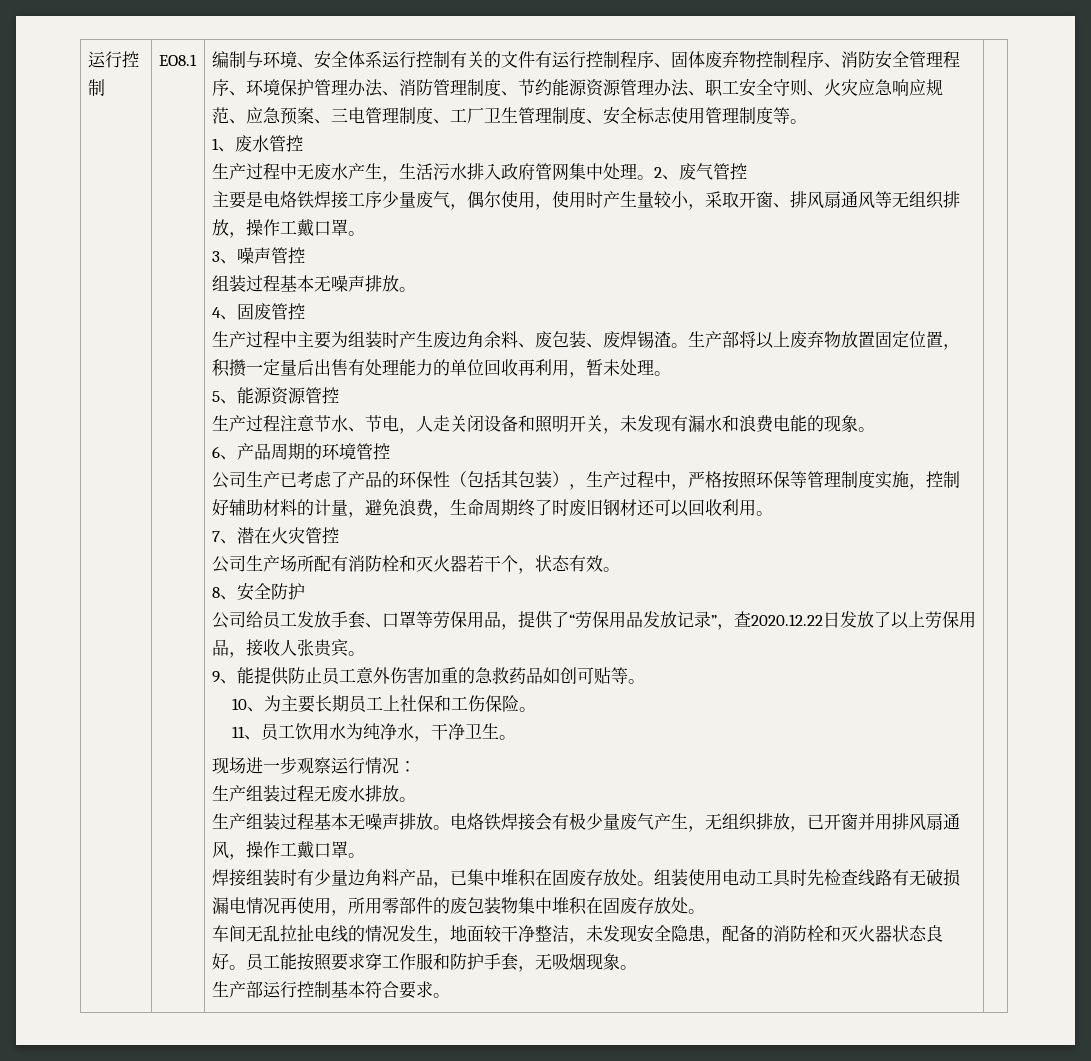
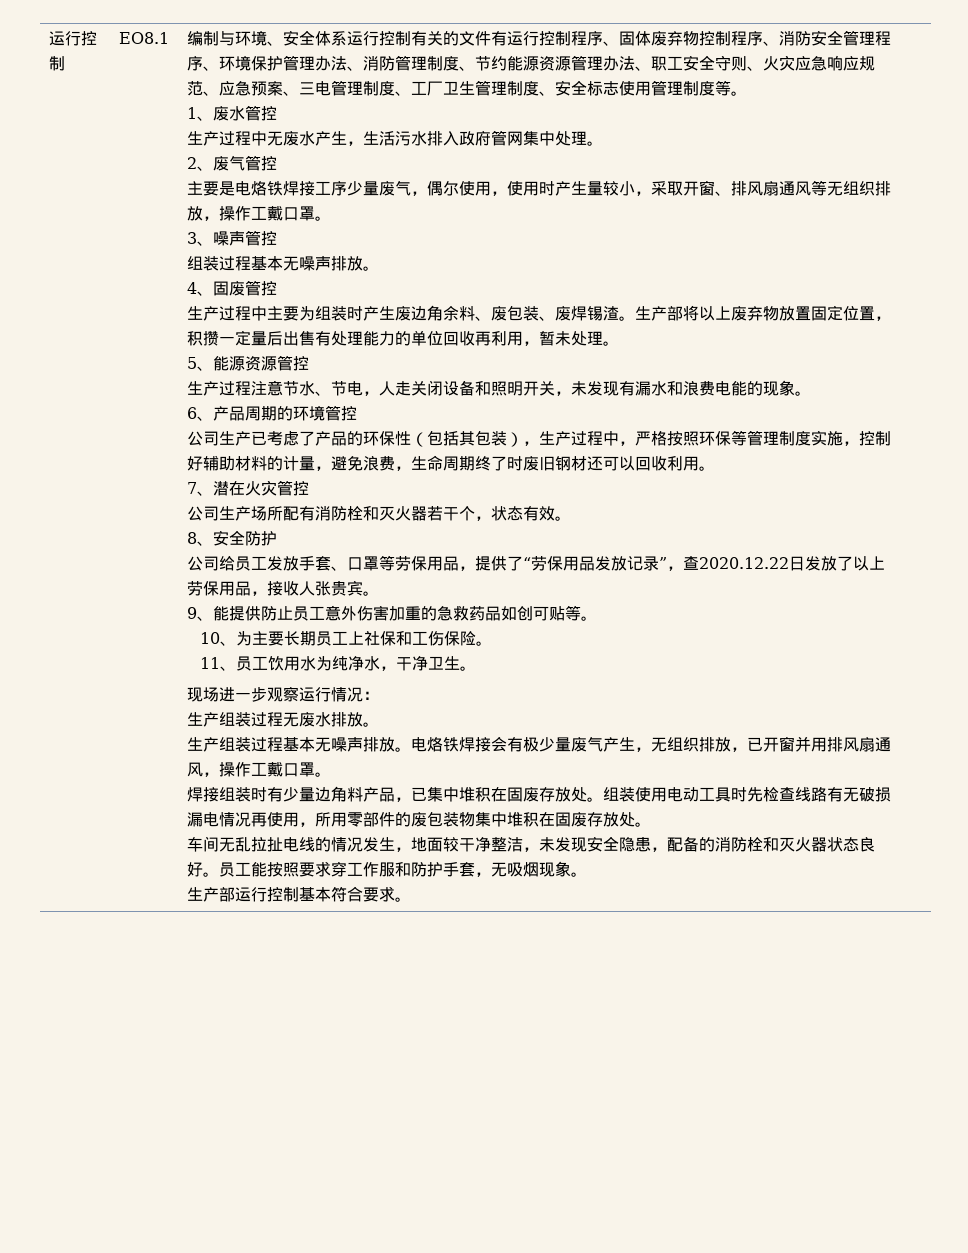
- 生产过程中无废水产生，生活污水排入政府管网集中处理。2、废气管控
+ 生产过程中无废水产生，生活污水排入政府管网集中处理。
+ 2、废气管控

